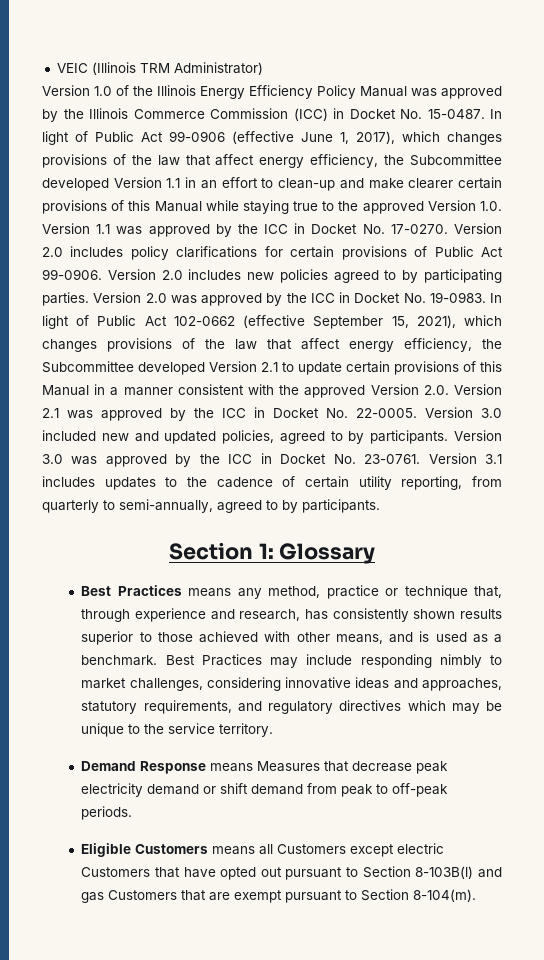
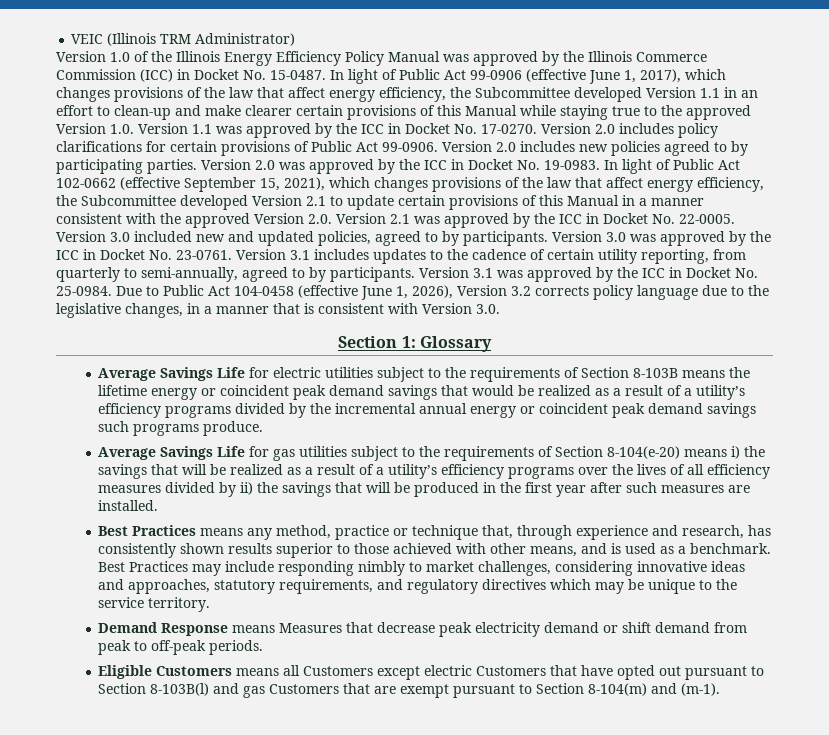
- Version 3.1 includes updates to the cadence of certain utility reporting, from quarterly to semi-annually, agreed to by participants.
+ Version 3.1 includes updates to the cadence of certain utility reporting, from quarterly to semi-annually, agreed to by participants. Version 3.1 was approved by the ICC in Docket No. 25-0984. Due to Public Act 104-0458 (effective June 1, 2026), Version 3.2 corrects policy language due to the legislative changes, in a manner that is consistent with Version 3.0.
  Section 1: Glossary
+ Average Savings Life for electric utilities subject to the requirements of Section 8-103B means the lifetime energy or coincident peak demand savings that would be realized as a result of a utility’s efficiency programs divided by the incremental annual energy or coincident peak demand savings such programs produce.
+ Average Savings Life for gas utilities subject to the requirements of Section 8-104(e-20) means i) the savings that will be realized as a result of a utility’s efficiency programs over the lives of all efficiency measures divided by ii) the savings that will be produced in the first year after such measures are installed.
- Eligible Customers means all Customers except electric Customers that have opted out pursuant to Section 8-103B(l) and gas Customers that are exempt pursuant to Section 8-104(m).
+ Eligible Customers means all Customers except electric Customers that have opted out pursuant to Section 8-103B(l) and gas Customers that are exempt pursuant to Section 8-104(m) and (m-1).

